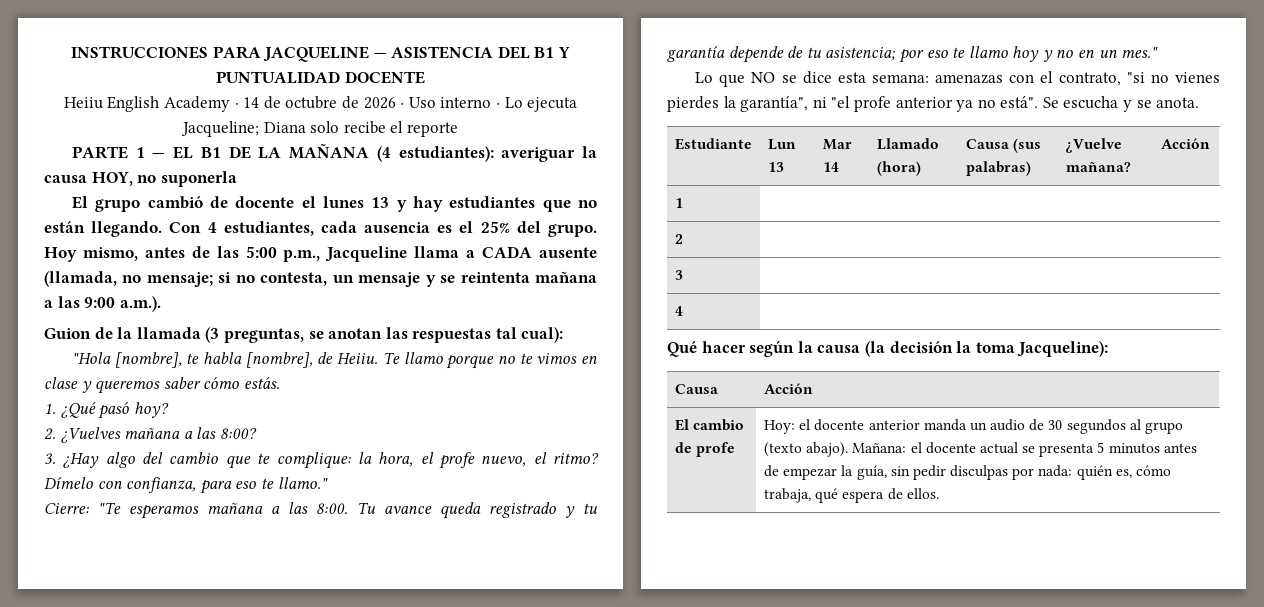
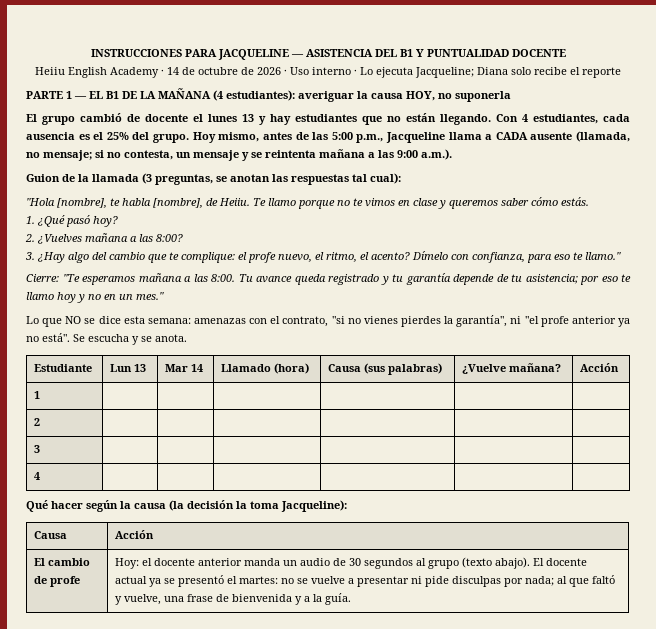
- 3. ¿Hay algo del cambio que te complique: la hora, el profe nuevo, el ritmo?
+ 3. ¿Hay algo del cambio que te complique: el profe nuevo, el ritmo, el acento?
- Mañana: el docente actual se presenta 5 minutos antes de empezar la guía, sin pedir disculpas por nada: quién es, cómo trabaja, qué espera de ellos.
+ El docente actual ya se presentó el martes: no se vuelve a presentar ni pide disculpas por nada; al que faltó y vuelve, una frase de bienvenida y a la guía.

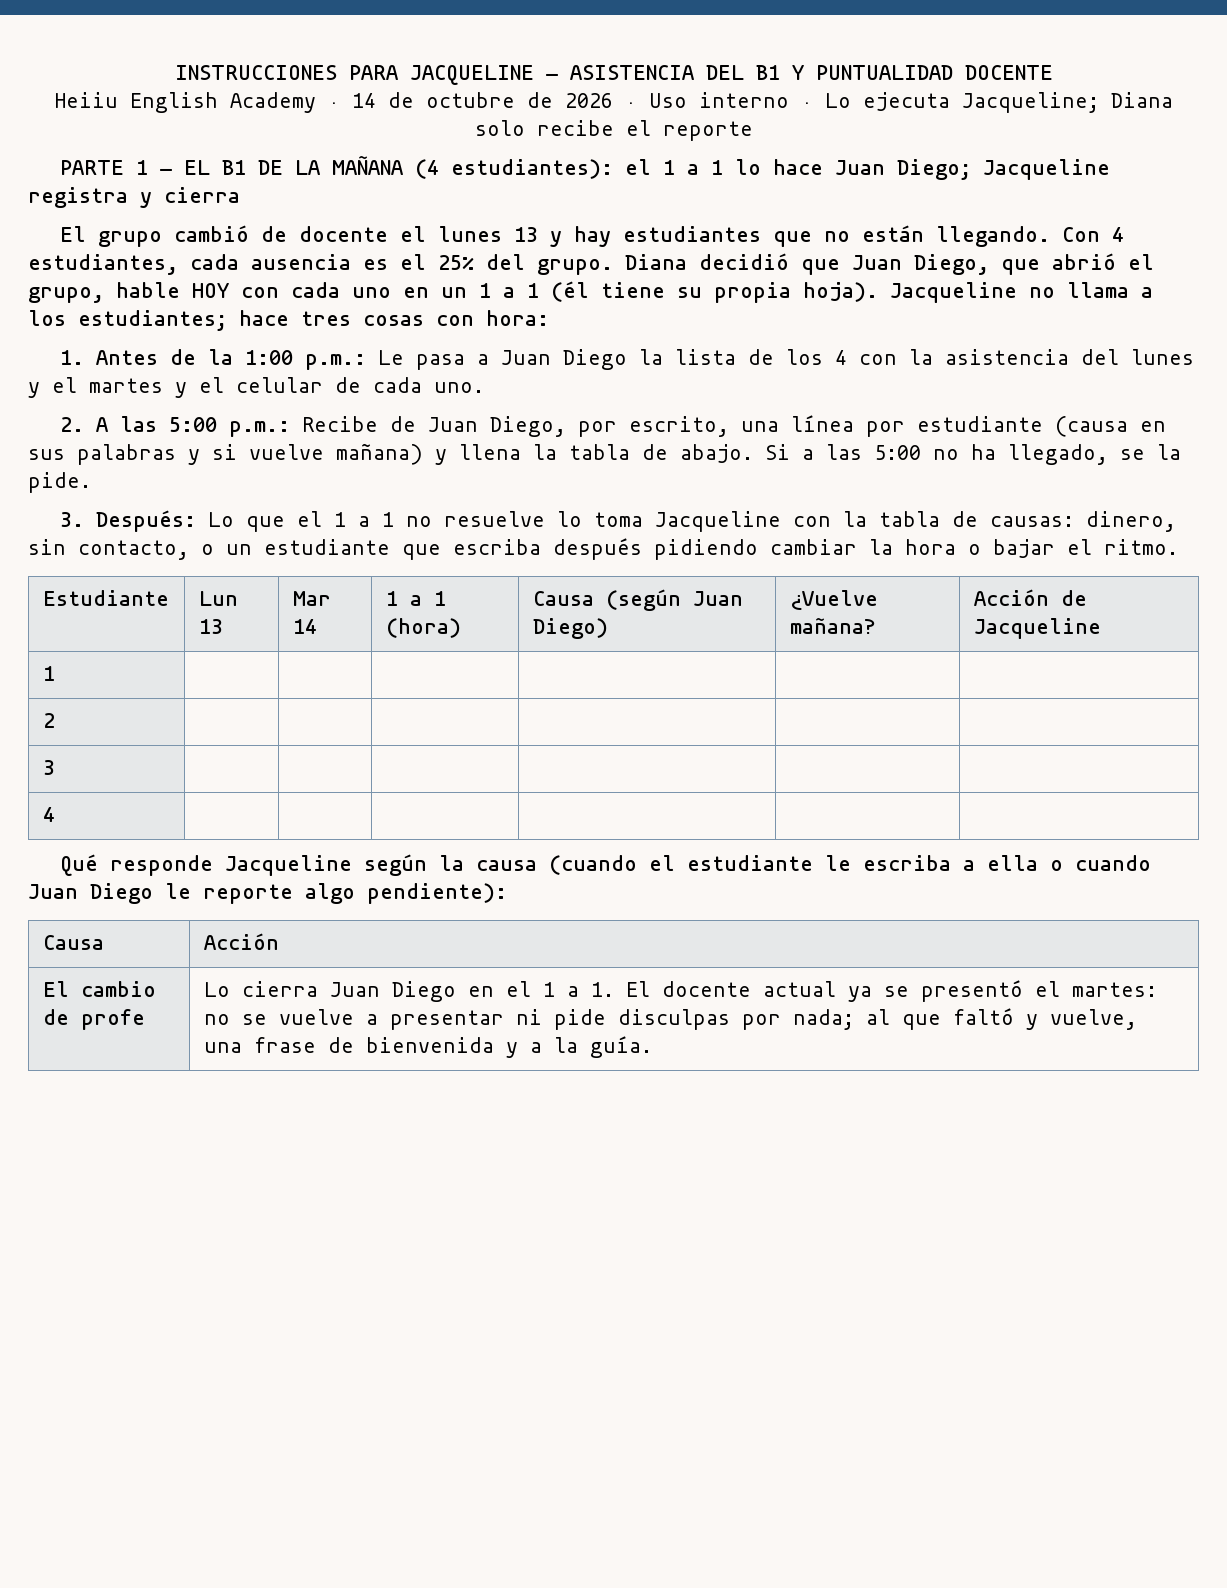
- PARTE 1 — EL B1 DE LA MAÑANA (4 estudiantes): averiguar la causa HOY, no suponerla
+ PARTE 1 — EL B1 DE LA MAÑANA (4 estudiantes): el 1 a 1 lo hace Juan Diego; Jacqueline registra y cierra
- Hoy mismo, antes de las 5:00 p.m., Jacqueline llama a CADA ausente (llamada, no mensaje; si no contesta, un mensaje y se reintenta mañana a las 9:00 a.m.).
- Guion de la llamada (3 preguntas, se anotan las respuestas tal cual):
- "Hola [nombre], te habla [nombre], de Heiiu. Te llamo porque no te vimos en clase y queremos saber cómo estás.
- 1. ¿Qué pasó hoy?
- 2. ¿Vuelves mañana a las 8:00?
- 3. ¿Hay algo del cambio que te complique: el profe nuevo, el ritmo, el acento? Dímelo con confianza, para eso te llamo."
- Cierre: "Te esperamos mañana a las 8:00. Tu avance queda registrado y tu garantía depende de tu asistencia; por eso te llamo hoy y no en un mes."
- Lo que NO se dice esta semana: amenazas con el contrato, "si no vienes pierdes la garantía", ni "el profe anterior ya no está". Se escucha y se anota.
+ Diana decidió que Juan Diego, que abrió el grupo, hable HOY con cada uno en un 1 a 1 (él tiene su propia hoja). Jacqueline no llama a los estudiantes; hace tres cosas con hora:
+ 1. Antes de la 1:00 p.m.: Le pasa a Juan Diego la lista de los 4 con la asistencia del lunes y el martes y el celular de cada uno.
+ 2. A las 5:00 p.m.: Recibe de Juan Diego, por escrito, una línea por estudiante (causa en sus palabras y si vuelve mañana) y llena la tabla de abajo. Si a las 5:00 no ha llegado, se la pide.
+ 3. Después: Lo que el 1 a 1 no resuelve lo toma Jacqueline con la tabla de causas: dinero, sin contacto, o un estudiante que escriba después pidiendo cambiar la hora o bajar el ritmo.
- Estudiante | Lun 13 | Mar 14 | Llamado (hora) | Causa (sus palabras) | ¿Vuelve mañana? | Acción
+ Estudiante | Lun 13 | Mar 14 | 1 a 1 (hora) | Causa (según Juan Diego) | ¿Vuelve mañana? | Acción de Jacqueline
- Qué hacer según la causa (la decisión la toma Jacqueline):
+ Qué responde Jacqueline según la causa (cuando el estudiante le escriba a ella o cuando Juan Diego le reporte algo pendiente):
- Hoy: el docente anterior manda un audio de 30 segundos al grupo (texto abajo). El docente actual ya se presentó el martes: no se vuelve a presentar ni pide disculpas por nada; al que faltó y vuelve, una frase de bienvenida y a la guía.
+ Lo cierra Juan Diego en el 1 a 1. El docente actual ya se presentó el martes: no se vuelve a presentar ni pide disculpas por nada; al que faltó y vuelve, una frase de bienvenida y a la guía.

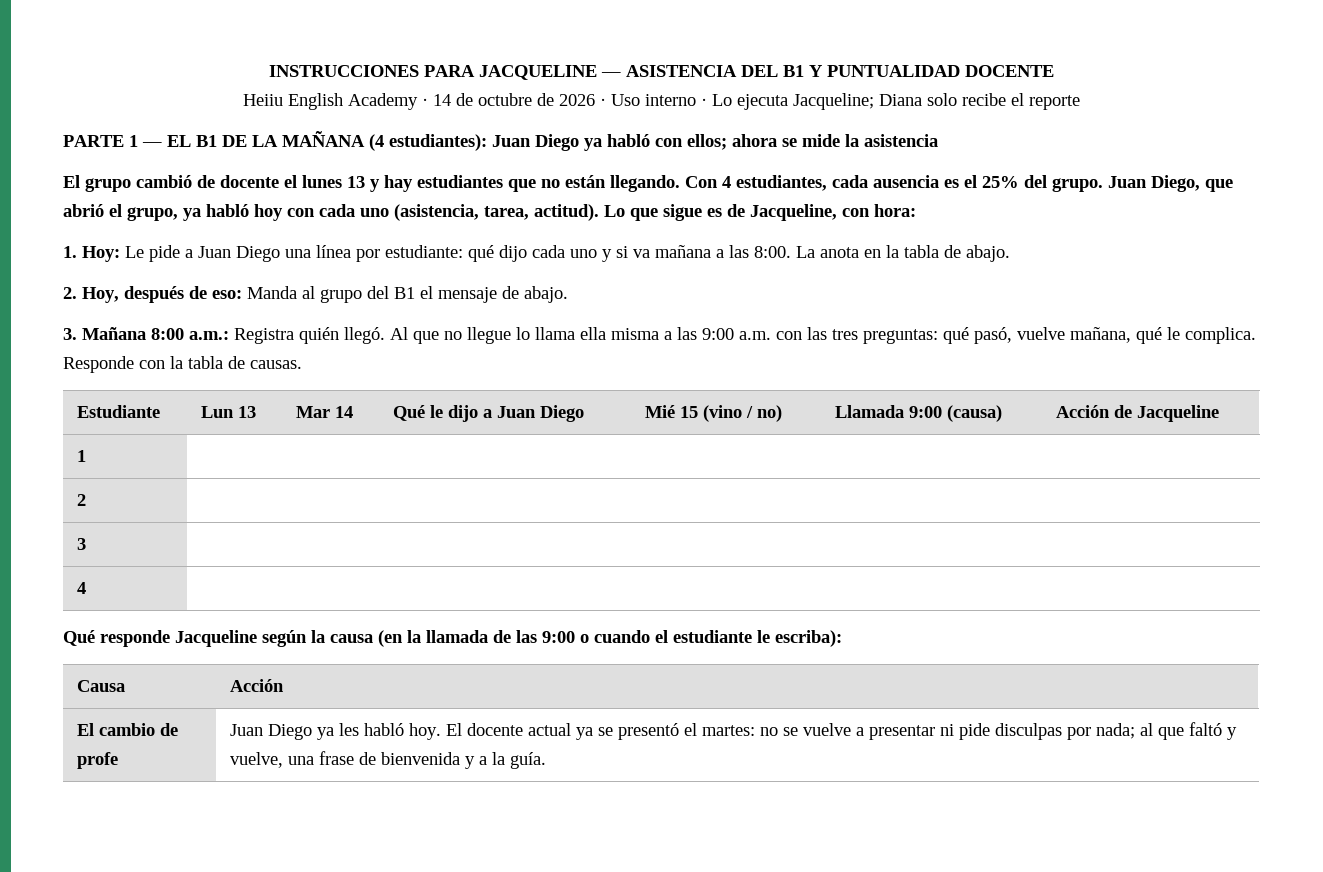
- PARTE 1 — EL B1 DE LA MAÑANA (4 estudiantes): el 1 a 1 lo hace Juan Diego; Jacqueline registra y cierra
+ PARTE 1 — EL B1 DE LA MAÑANA (4 estudiantes): Juan Diego ya habló con ellos; ahora se mide la asistencia
- Diana decidió que Juan Diego, que abrió el grupo, hable HOY con cada uno en un 1 a 1 (él tiene su propia hoja). Jacqueline no llama a los estudiantes; hace tres cosas con hora:
- 1. Antes de la 1:00 p.m.: Le pasa a Juan Diego la lista de los 4 con la asistencia del lunes y el martes y el celular de cada uno.
- 2. A las 5:00 p.m.: Recibe de Juan Diego, por escrito, una línea por estudiante (causa en sus palabras y si vuelve mañana) y llena la tabla de abajo. Si a las 5:00 no ha llegado, se la pide.
- 3. Después: Lo que el 1 a 1 no resuelve lo toma Jacqueline con la tabla de causas: dinero, sin contacto, o un estudiante que escriba después pidiendo cambiar la hora o bajar el ritmo.
+ Juan Diego, que abrió el grupo, ya habló hoy con cada uno (asistencia, tarea, actitud). Lo que sigue es de Jacqueline, con hora:
+ 1. Hoy: Le pide a Juan Diego una línea por estudiante: qué dijo cada uno y si va mañana a las 8:00. La anota en la tabla de abajo.
+ 2. Hoy, después de eso: Manda al grupo del B1 el mensaje de abajo.
+ 3. Mañana 8:00 a.m.: Registra quién llegó. Al que no llegue lo llama ella misma a las 9:00 a.m. con las tres preguntas: qué pasó, vuelve mañana, qué le complica. Responde con la tabla de causas.
- Estudiante | Lun 13 | Mar 14 | 1 a 1 (hora) | Causa (según Juan Diego) | ¿Vuelve mañana? | Acción de Jacqueline
+ Estudiante | Lun 13 | Mar 14 | Qué le dijo a Juan Diego | Mié 15 (vino / no) | Llamada 9:00 (causa) | Acción de Jacqueline
- Qué responde Jacqueline según la causa (cuando el estudiante le escriba a ella o cuando Juan Diego le reporte algo pendiente):
+ Qué responde Jacqueline según la causa (en la llamada de las 9:00 o cuando el estudiante le escriba):
- Lo cierra Juan Diego en el 1 a 1. El docente actual ya se presentó el martes: no se vuelve a presentar ni pide disculpas por nada; al que faltó y vuelve, una frase de bienvenida y a la guía.
+ Juan Diego ya les habló hoy. El docente actual ya se presentó el martes: no se vuelve a presentar ni pide disculpas por nada; al que faltó y vuelve, una frase de bienvenida y a la guía.

